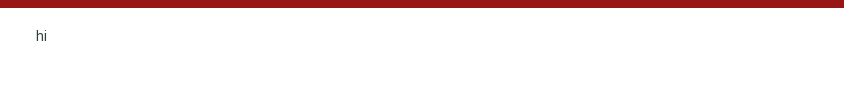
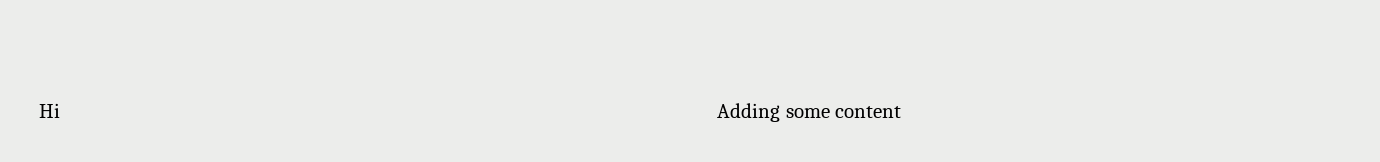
- hi
+ Hi
+ Adding some content

